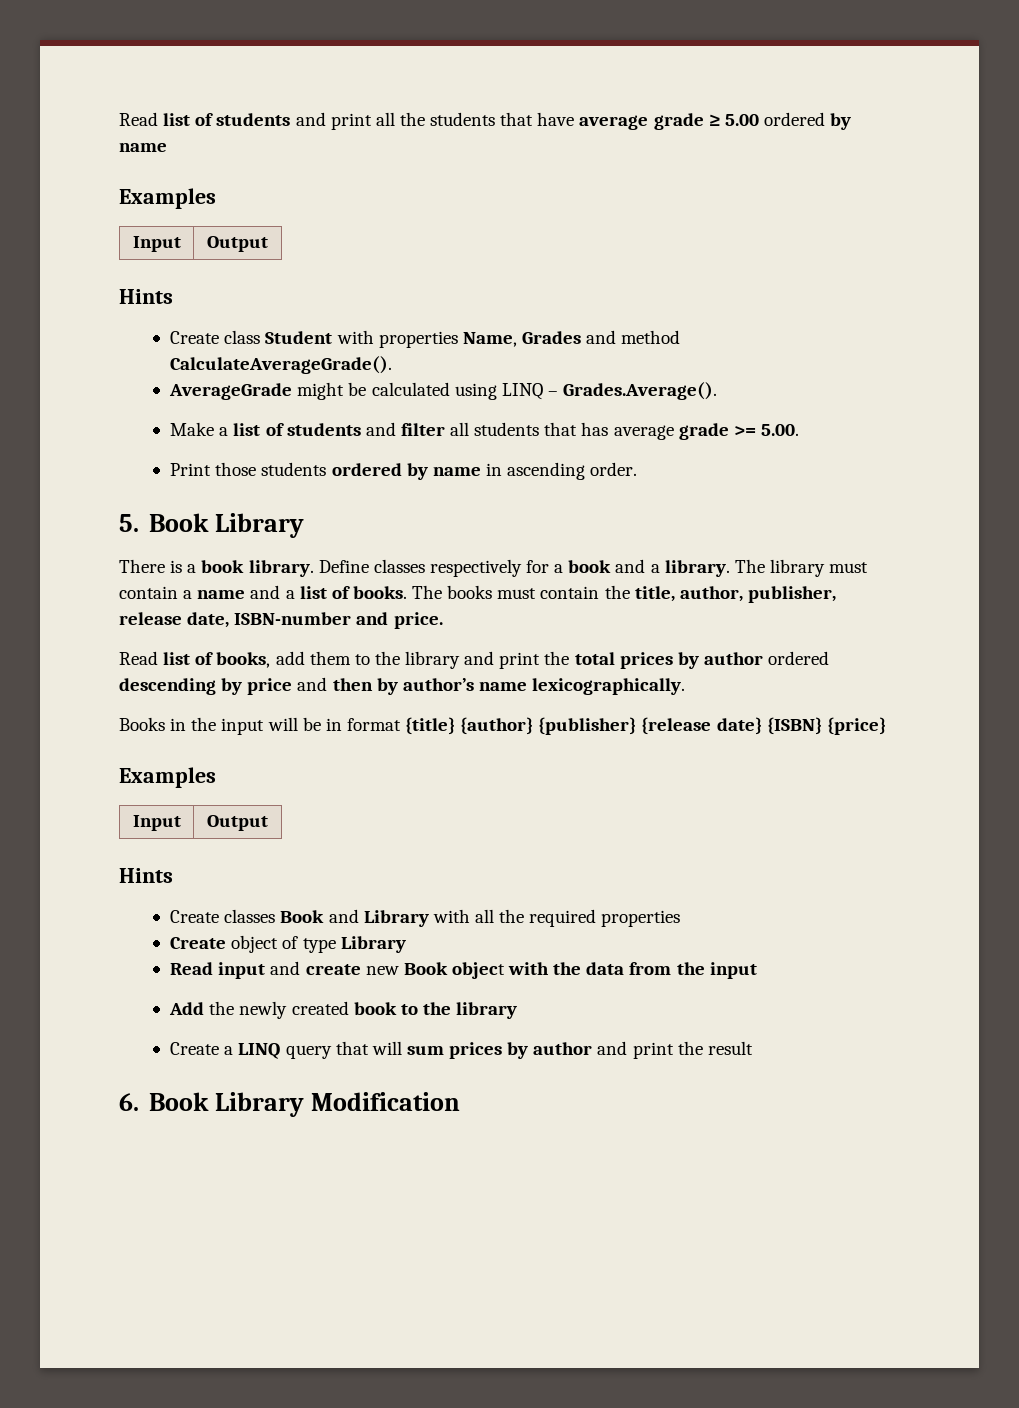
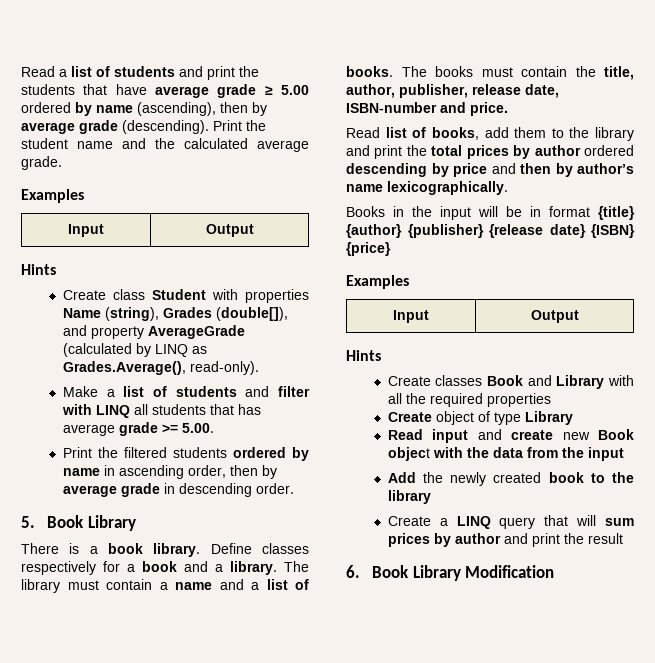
- Read list of students and print all the students that have average grade ≥ 5.00 ordered by name
+ Read a list of students and print the students that have average grade ≥ 5.00 ordered by name (ascending), then by average grade (descending). Print the student name and the calculated average grade.
- Create class Student with properties Name, Grades and method CalculateAverageGrade().
- AverageGrade might be calculated using LINQ – Grades.Average().
+ Create class Student with properties Name (string), Grades (double[]), and property AverageGrade (calculated by LINQ as Grades.Average(), read-only).
- Make a list of students and filter all students that has average grade >= 5.00.
+ Make a list of students and filter with LINQ all students that has average grade >= 5.00.
- Print those students ordered by name in ascending order.
+ Print the filtered students ordered by name in ascending order, then by average grade in descending order.

